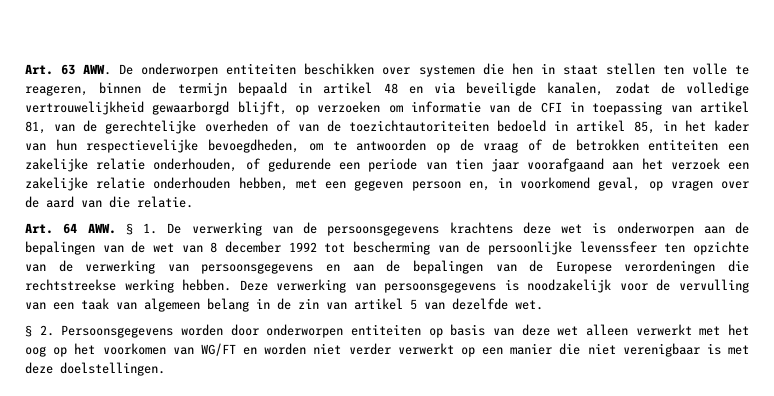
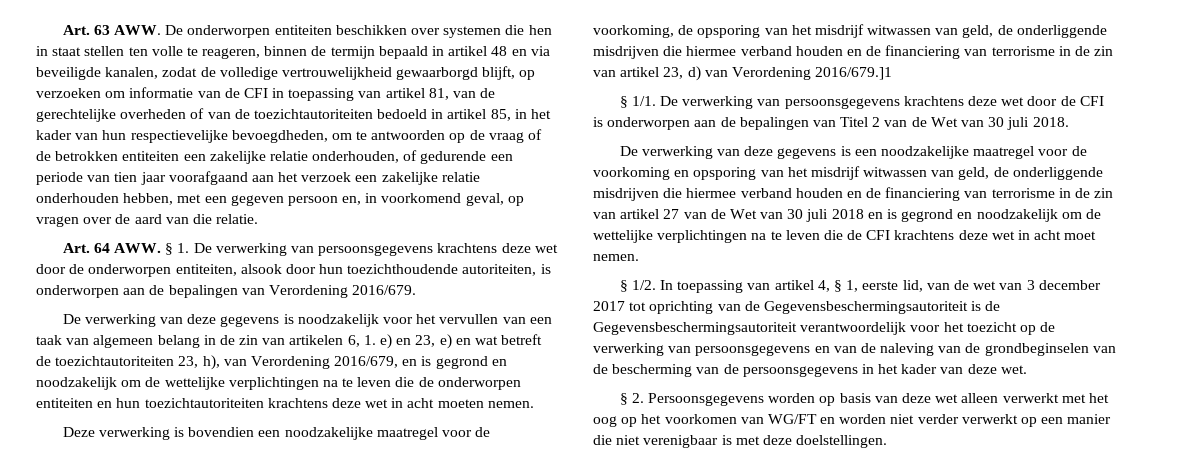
- Art. 64 AWW. § 1. De verwerking van de persoonsgegevens krachtens deze wet is onderworpen aan de bepalingen van de wet van 8 december 1992 tot bescherming van de persoonlijke levenssfeer ten opzichte van de verwerking van persoonsgegevens en aan de bepalingen van de Europese verordeningen die rechtstreekse werking hebben. Deze verwerking van persoonsgegevens is noodzakelijk voor de vervulling van een taak van algemeen belang in de zin van artikel 5 van dezelfde wet.
+ Art. 64 AWW. § 1. De verwerking van persoonsgegevens krachtens deze wet door de onderworpen entiteiten, alsook door hun toezichthoudende autoriteiten, is onderworpen aan de bepalingen van Verordening 2016/679.
+ De verwerking van deze gegevens is noodzakelijk voor het vervullen van een taak van algemeen belang in de zin van artikelen 6, 1. e) en 23, e) en wat betreft de toezichtautoriteiten 23, h), van Verordening 2016/679, en is gegrond en noodzakelijk om de wettelijke verplichtingen na te leven die de onderworpen entiteiten en hun toezichtautoriteiten krachtens deze wet in acht moeten nemen.
+ Deze verwerking is bovendien een noodzakelijke maatregel voor de voorkoming, de opsporing van het misdrijf witwassen van geld, de onderliggende misdrijven die hiermee verband houden en de financiering van terrorisme in de zin van artikel 23, d) van Verordening 2016/679.]1
+ § 1/1. De verwerking van persoonsgegevens krachtens deze wet door de CFI is onderworpen aan de bepalingen van Titel 2 van de Wet van 30 juli 2018.
+ De verwerking van deze gegevens is een noodzakelijke maatregel voor de voorkoming en opsporing van het misdrijf witwassen van geld, de onderliggende misdrijven die hiermee verband houden en de financiering van terrorisme in de zin van artikel 27 van de Wet van 30 juli 2018 en is gegrond en noodzakelijk om de wettelijke verplichtingen na te leven die de CFI krachtens deze wet in acht moet nemen.
+ § 1/2. In toepassing van artikel 4, § 1, eerste lid, van de wet van 3 december 2017 tot oprichting van de Gegevensbeschermingsautoriteit is de Gegevensbeschermingsautoriteit verantwoordelijk voor het toezicht op de verwerking van persoonsgegevens en van de naleving van de grondbeginselen van de bescherming van de persoonsgegevens in het kader van deze wet.
- § 2. Persoonsgegevens worden door onderworpen entiteiten op basis van deze wet alleen verwerkt met het oog op het voorkomen van WG/FT en worden niet verder verwerkt op een manier die niet verenigbaar is met deze doelstellingen.
+ § 2. Persoonsgegevens worden op basis van deze wet alleen verwerkt met het oog op het voorkomen van WG/FT en worden niet verder verwerkt op een manier die niet verenigbaar is met deze doelstellingen.

